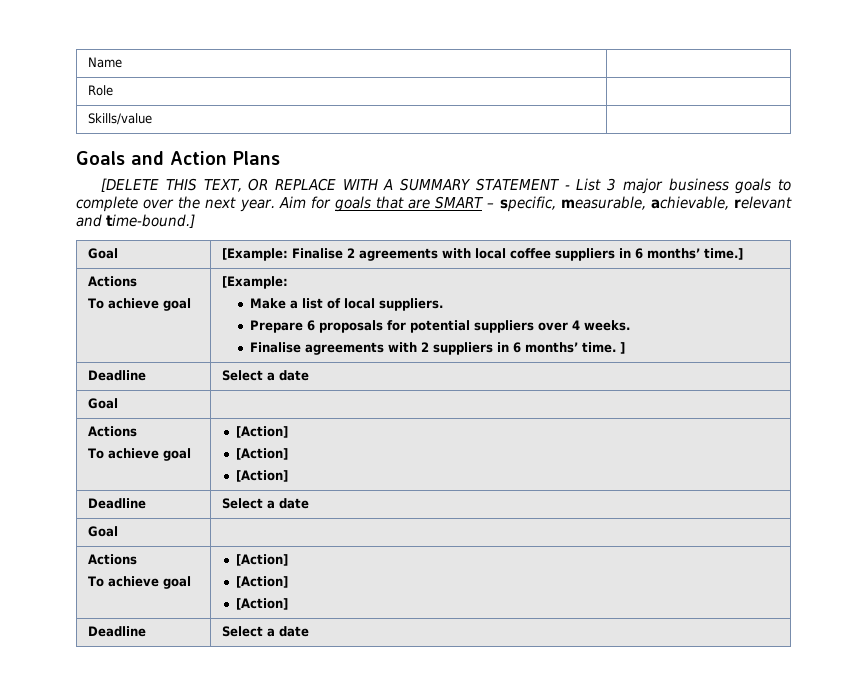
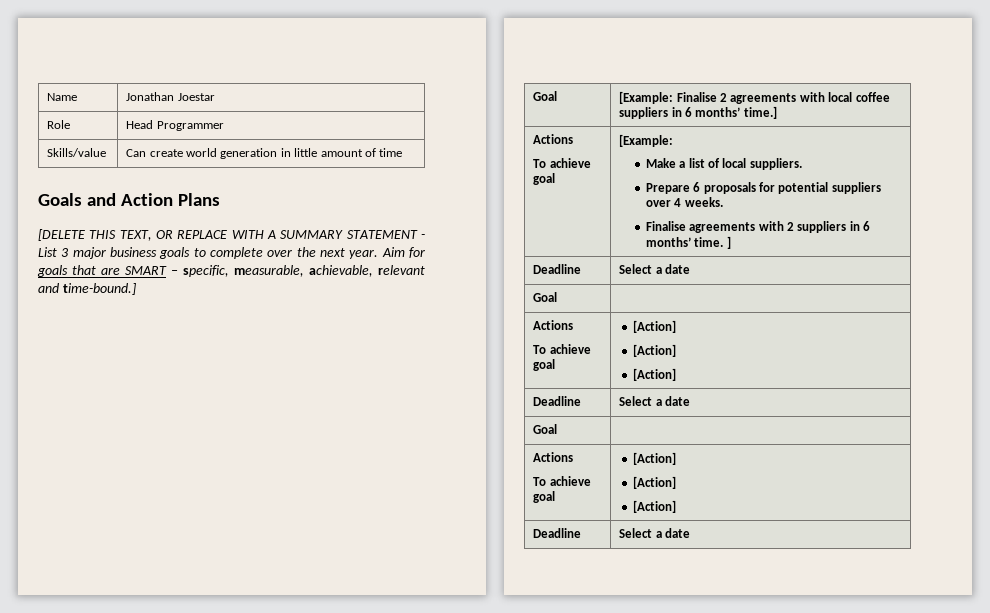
- Name |
+ Name | Jonathan Joestar
- Role |
+ Role | Head Programmer
- Skills/value |
+ Skills/value | Can create world generation in little amount of time

